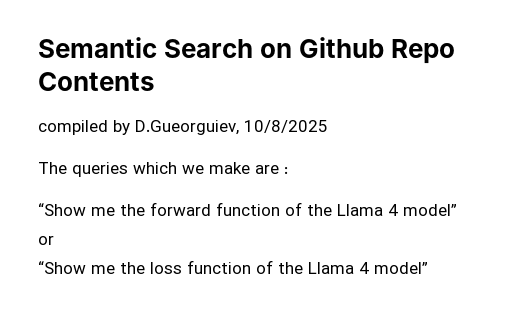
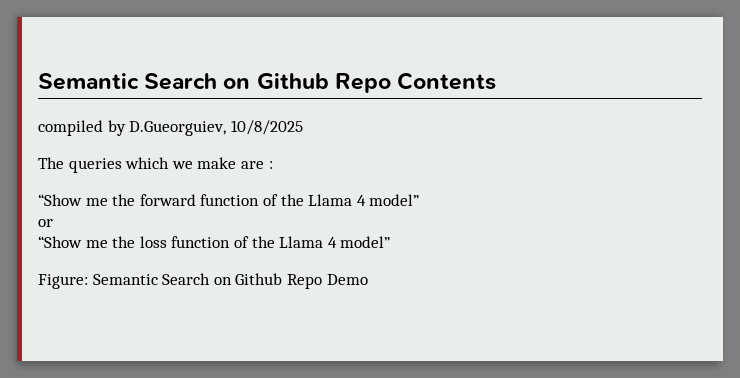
+ Figure: Semantic Search on Github Repo Demo

